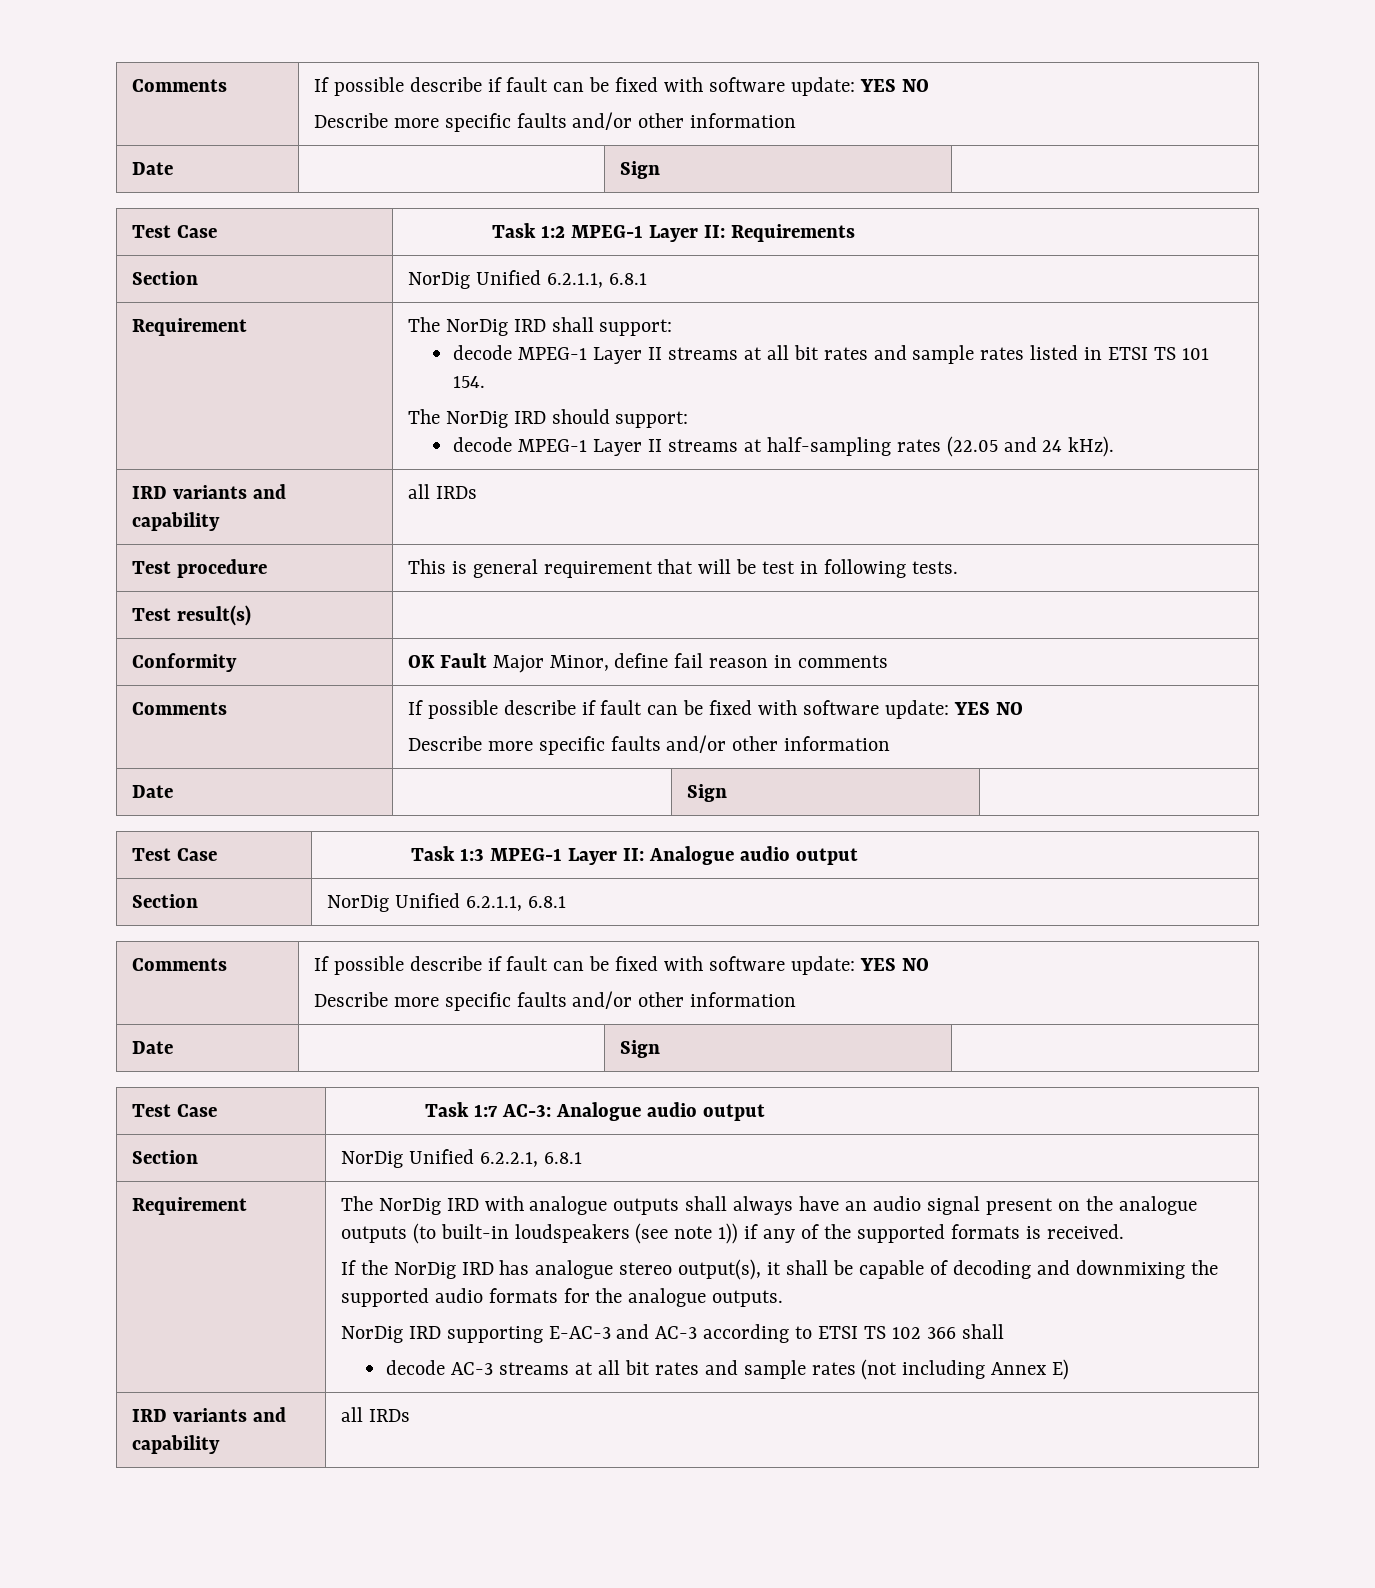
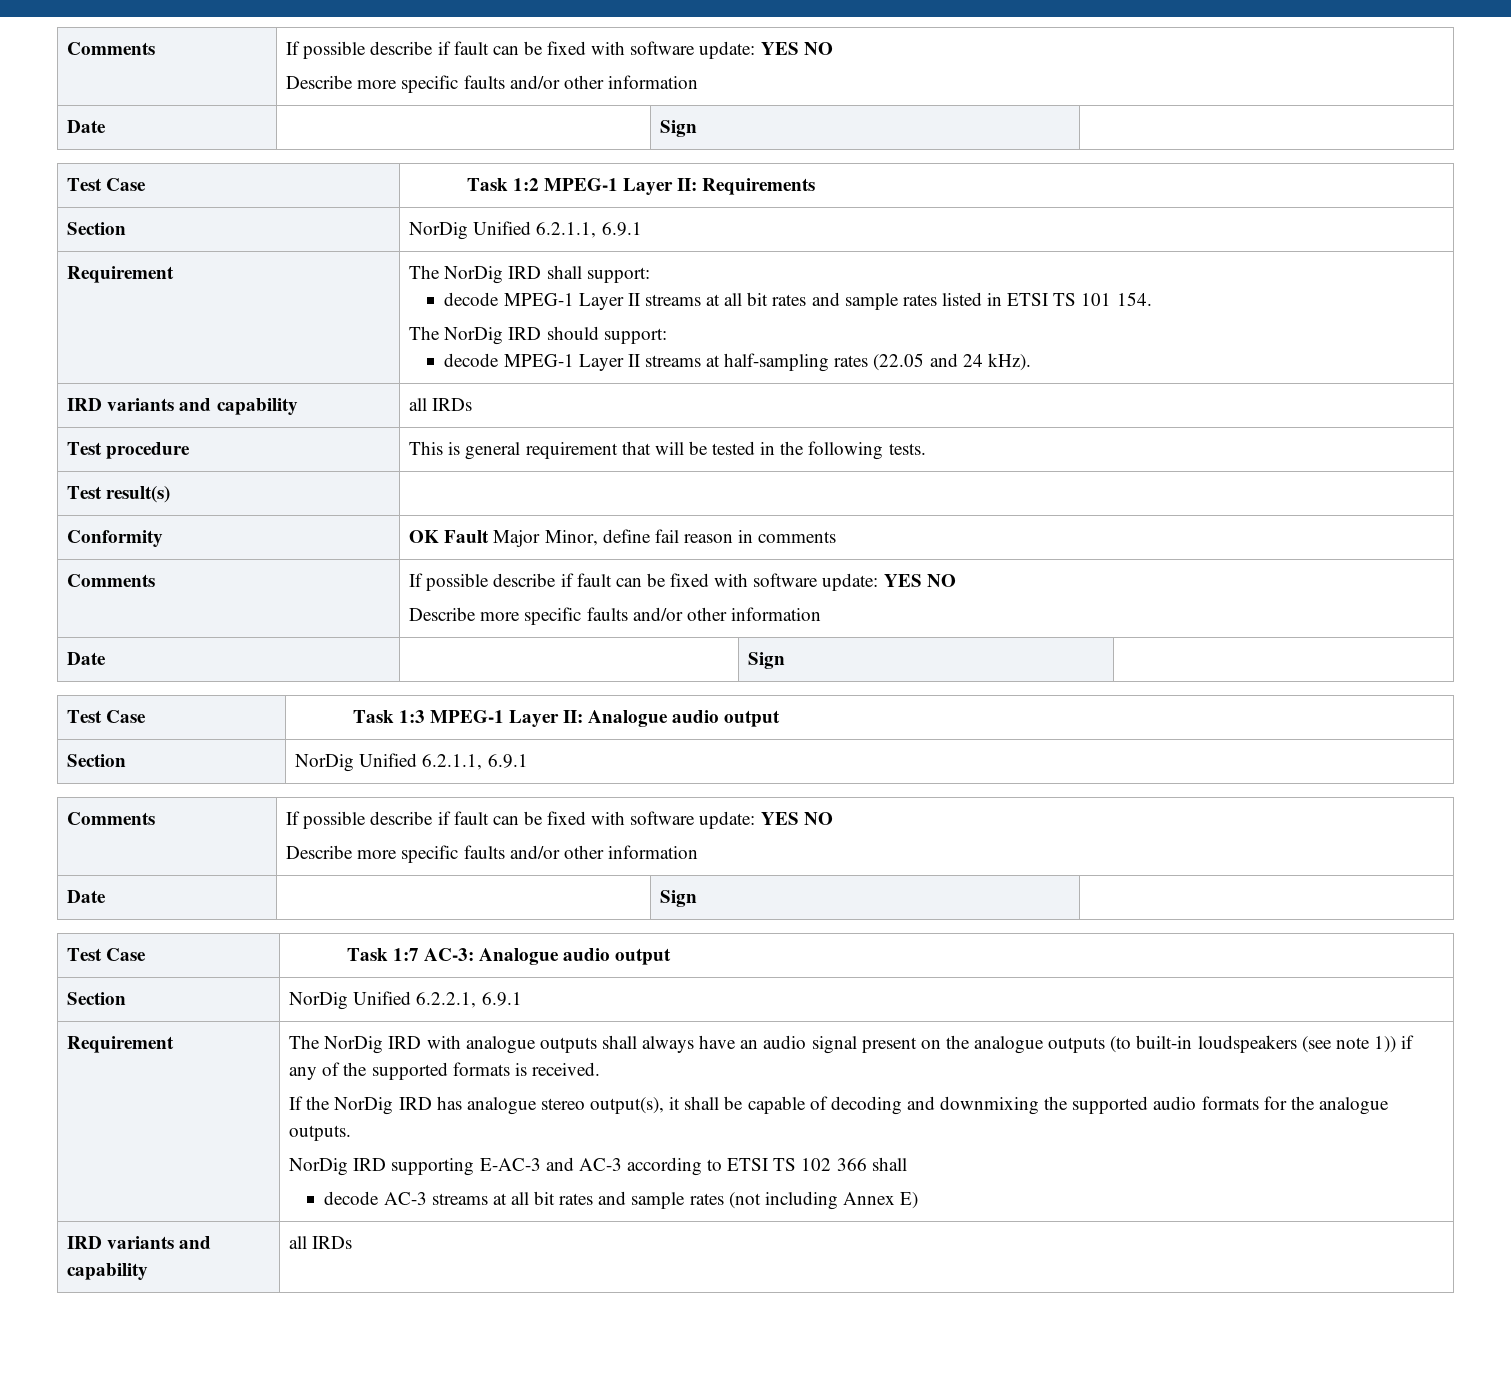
  Test Case | Task 1:2 MPEG-1 Layer II: Requirements
- Section | NorDig Unified 6.2.1.1, 6.8.1
+ Section | NorDig Unified 6.2.1.1, 6.9.1
- Test procedure | This is general requirement that will be test in following tests.
+ Test procedure | This is general requirement that will be tested in the following tests.
  Test Case | Task 1:3 MPEG-1 Layer II: Analogue audio output
- Section | NorDig Unified 6.2.1.1, 6.8.1
+ Section | NorDig Unified 6.2.1.1, 6.9.1
- Section | NorDig Unified 6.2.2.1, 6.8.1
+ Section | NorDig Unified 6.2.2.1, 6.9.1

